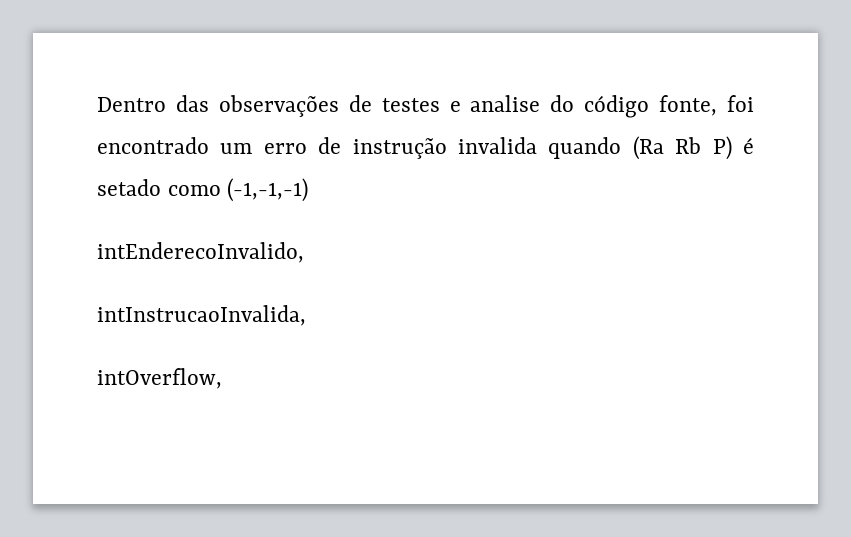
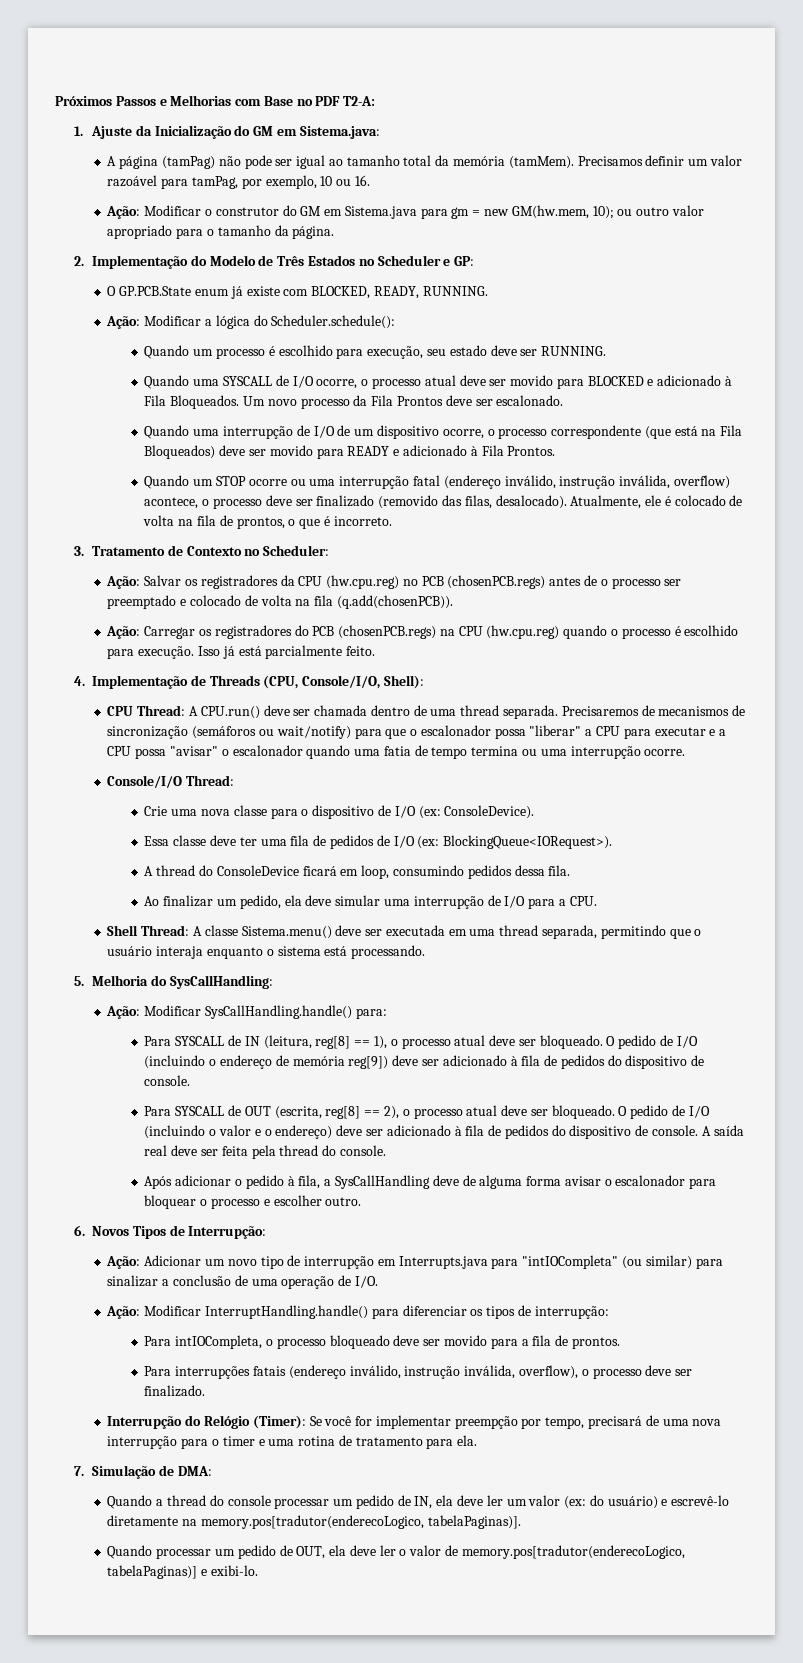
- Dentro das observações de testes e analise do código fonte, foi encontrado um erro de instrução invalida quando (Ra Rb P) é setado como (-1,-1,-1)
- intEnderecoInvalido,
- intInstrucaoInvalida,
- intOverflow,
+ Próximos Passos e Melhorias com Base no PDF T2-A:
+ 1. Ajuste da Inicialização do GM em Sistema.java:
+ A página (tamPag) não pode ser igual ao tamanho total da memória (tamMem). Precisamos definir um valor razoável para tamPag, por exemplo, 10 ou 16.
+ Ação: Modificar o construtor do GM em Sistema.java para gm = new GM(hw.mem, 10); ou outro valor apropriado para o tamanho da página.
+ 2. Implementação do Modelo de Três Estados no Scheduler e GP:
+ O GP.PCB.State enum já existe com BLOCKED, READY, RUNNING.
+ Ação: Modificar a lógica do Scheduler.schedule():
+ Quando um processo é escolhido para execução, seu estado deve ser RUNNING.
+ Quando uma SYSCALL de I/O ocorre, o processo atual deve ser movido para BLOCKED e adicionado à Fila Bloqueados. Um novo processo da Fila Prontos deve ser escalonado.
+ Quando uma interrupção de I/O de um dispositivo ocorre, o processo correspondente (que está na Fila Bloqueados) deve ser movido para READY e adicionado à Fila Prontos.
+ Quando um STOP ocorre ou uma interrupção fatal (endereço inválido, instrução inválida, overflow) acontece, o processo deve ser finalizado (removido das filas, desalocado). Atualmente, ele é colocado de volta na fila de prontos, o que é incorreto.
+ 3. Tratamento de Contexto no Scheduler:
+ Ação: Salvar os registradores da CPU (hw.cpu.reg) no PCB (chosenPCB.regs) antes de o processo ser preemptado e colocado de volta na fila (q.add(chosenPCB)).
+ Ação: Carregar os registradores do PCB (chosenPCB.regs) na CPU (hw.cpu.reg) quando o processo é escolhido para execução. Isso já está parcialmente feito.
+ 4. Implementação de Threads (CPU, Console/I/O, Shell):
+ CPU Thread: A CPU.run() deve ser chamada dentro de uma thread separada. Precisaremos de mecanismos de sincronização (semáforos ou wait/notify) para que o escalonador possa "liberar" a CPU para executar e a CPU possa "avisar" o escalonador quando uma fatia de tempo termina ou uma interrupção ocorre.
+ Console/I/O Thread:
+ Crie uma nova classe para o dispositivo de I/O (ex: ConsoleDevice).
+ Essa classe deve ter uma fila de pedidos de I/O (ex: BlockingQueue<IORequest>).
+ A thread do ConsoleDevice ficará em loop, consumindo pedidos dessa fila.
+ Ao finalizar um pedido, ela deve simular uma interrupção de I/O para a CPU.
+ Shell Thread: A classe Sistema.menu() deve ser executada em uma thread separada, permitindo que o usuário interaja enquanto o sistema está processando.
+ 5. Melhoria do SysCallHandling:
+ Ação: Modificar SysCallHandling.handle() para:
+ Para SYSCALL de IN (leitura, reg[8] == 1), o processo atual deve ser bloqueado. O pedido de I/O (incluindo o endereço de memória reg[9]) deve ser adicionado à fila de pedidos do dispositivo de console.
+ Para SYSCALL de OUT (escrita, reg[8] == 2), o processo atual deve ser bloqueado. O pedido de I/O (incluindo o valor e o endereço) deve ser adicionado à fila de pedidos do dispositivo de console. A saída real deve ser feita pela thread do console.
+ Após adicionar o pedido à fila, a SysCallHandling deve de alguma forma avisar o escalonador para bloquear o processo e escolher outro.
+ 6. Novos Tipos de Interrupção:
+ Ação: Adicionar um novo tipo de interrupção em Interrupts.java para "intIOCompleta" (ou similar) para sinalizar a conclusão de uma operação de I/O.
+ Ação: Modificar InterruptHandling.handle() para diferenciar os tipos de interrupção:
+ Para intIOCompleta, o processo bloqueado deve ser movido para a fila de prontos.
+ Para interrupções fatais (endereço inválido, instrução inválida, overflow), o processo deve ser finalizado.
+ Interrupção do Relógio (Timer): Se você for implementar preempção por tempo, precisará de uma nova interrupção para o timer e uma rotina de tratamento para ela.
+ 7. Simulação de DMA:
+ Quando a thread do console processar um pedido de IN, ela deve ler um valor (ex: do usuário) e escrevê-lo diretamente na memory.pos[tradutor(enderecoLogico, tabelaPaginas)].
+ Quando processar um pedido de OUT, ela deve ler o valor de memory.pos[tradutor(enderecoLogico, tabelaPaginas)] e exibi-lo.

